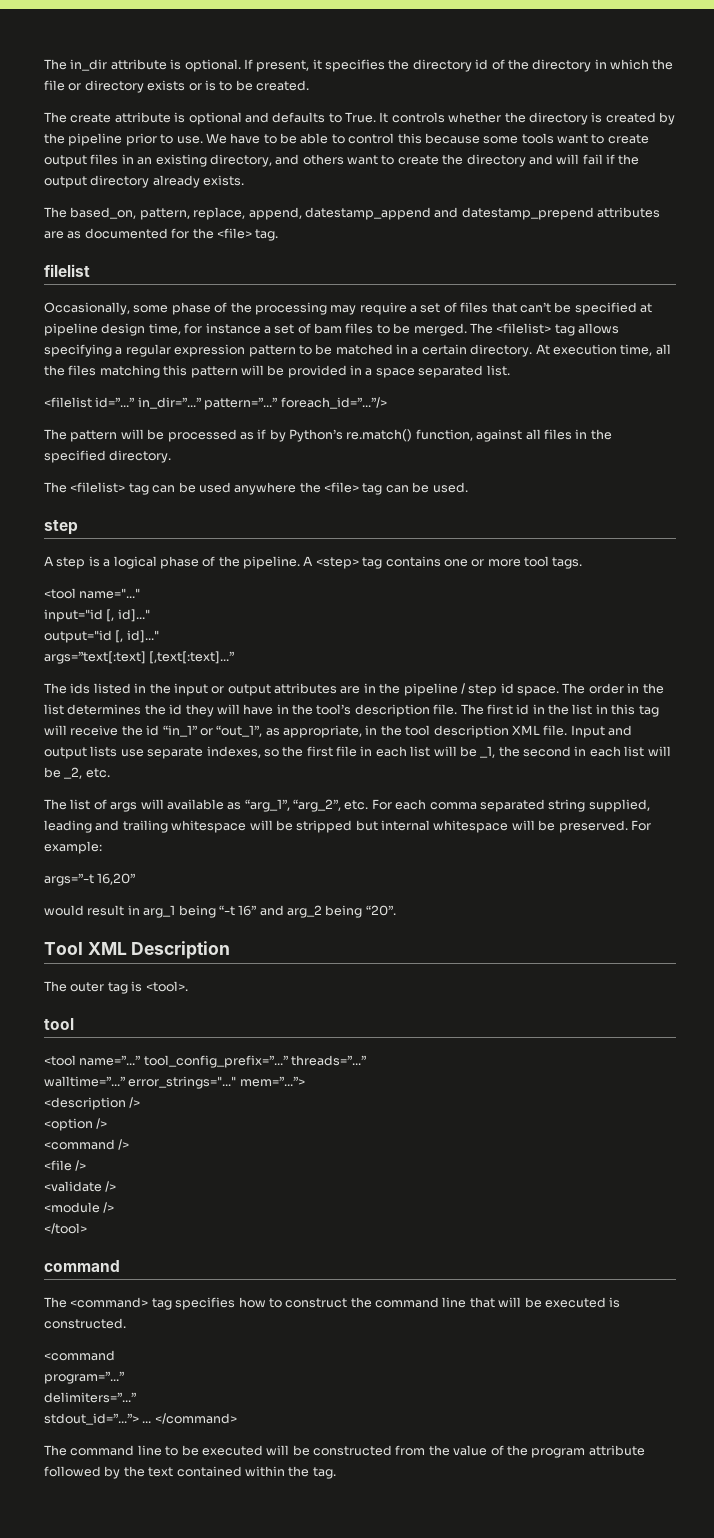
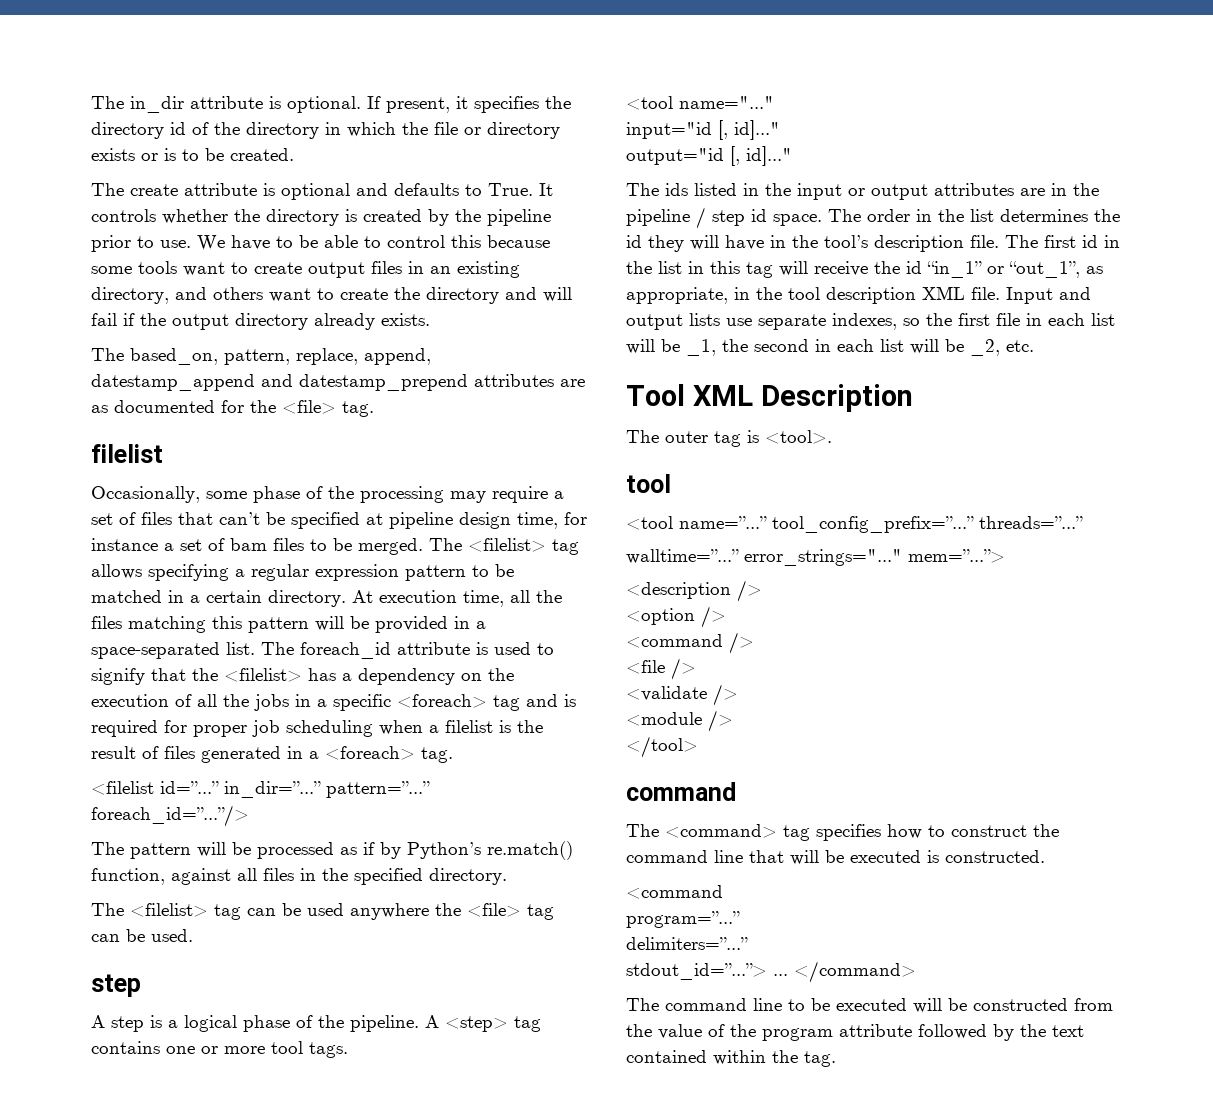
- At execution time, all the files matching this pattern will be provided in a space separated list.
+ At execution time, all the files matching this pattern will be provided in a space-separated list. The foreach_id attribute is used to signify that the <filelist> has a dependency on the execution of all the jobs in a specific <foreach> tag and is required for proper job scheduling when a filelist is the result of files generated in a <foreach> tag.
- args=”text[:text] [,text[:text]...”
- The list of args will available as “arg_1”, “arg_2”, etc. For each comma separated string supplied, leading and trailing whitespace will be stripped but internal whitespace will be preserved. For example:
- args=”-t 16,20”
- would result in arg_1 being “-t 16” and arg_2 being “20”.

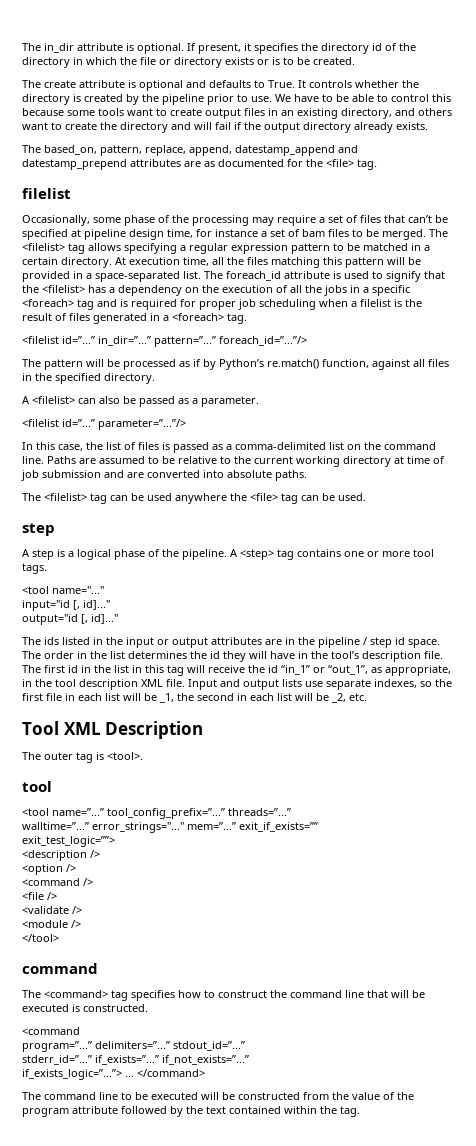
+ A <filelist> can also be passed as a parameter.
+ <filelist id=”...” parameter=”...”/>
+ In this case, the list of files is passed as a comma-delimited list on the command line. Paths are assumed to be relative to the current working directory at time of job submission and are converted into absolute paths.
- walltime=”...” error_strings="..." mem=”...”>
+ walltime=”...” error_strings="..." mem=”...” exit_if_exists=””
+ exit_test_logic=””>
- program=”...”
- delimiters=”...”
- stdout_id=”...”> ...
+ program=”...” delimiters=”...” stdout_id=”...”
+ stderr_id=”...” if_exists=”...” if_not_exists=”...”
+ if_exists_logic=”...”> ...

